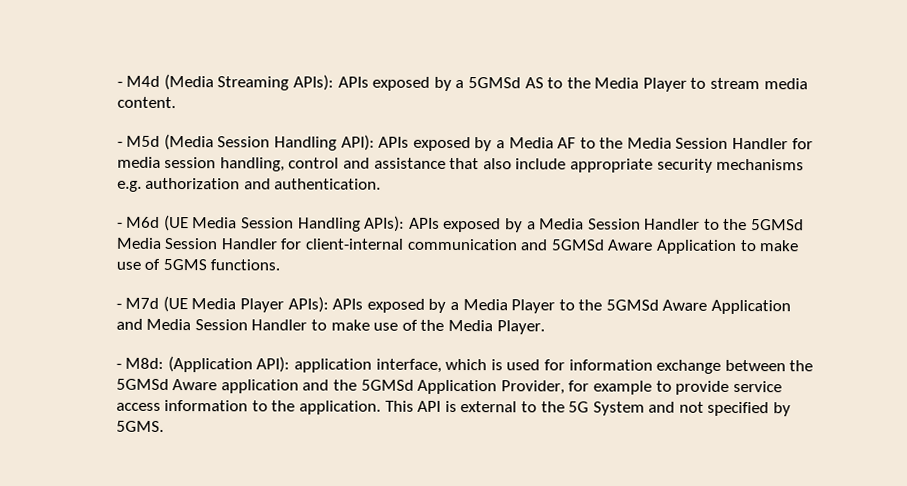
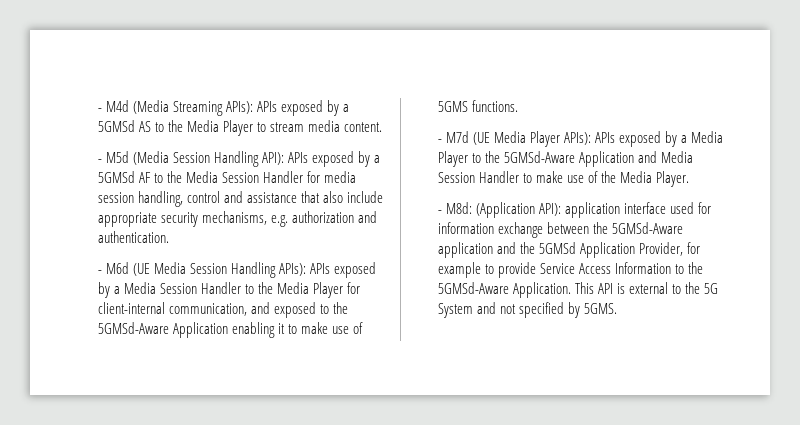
- - M5d (Media Session Handling API): APIs exposed by a Media AF to the Media Session Handler for media session handling, control and assistance that also include appropriate security mechanisms e.g. authorization and authentication.
+ - M5d (Media Session Handling API): APIs exposed by a 5GMSd AF to the Media Session Handler for media session handling, control and assistance that also include appropriate security mechanisms, e.g. authorization and authentication.
- - M6d (UE Media Session Handling APIs): APIs exposed by a Media Session Handler to the 5GMSd Media Session Handler for client-internal communication and 5GMSd Aware Application to make use of 5GMS functions.
+ - M6d (UE Media Session Handling APIs): APIs exposed by a Media Session Handler to the Media Player for client-internal communication, and exposed to the 5GMSd-Aware Application enabling it to make use of 5GMS functions.
- - M7d (UE Media Player APIs): APIs exposed by a Media Player to the 5GMSd Aware Application and Media Session Handler to make use of the Media Player.
+ - M7d (UE Media Player APIs): APIs exposed by a Media Player to the 5GMSd-Aware Application and Media Session Handler to make use of the Media Player.
- - M8d: (Application API): application interface, which is used for information exchange between the 5GMSd Aware application and the 5GMSd Application Provider, for example to provide service access information to the application.
+ - M8d: (Application API): application interface used for information exchange between the 5GMSd-Aware application and the 5GMSd Application Provider, for example to provide Service Access Information to the 5GMSd-Aware Application.

